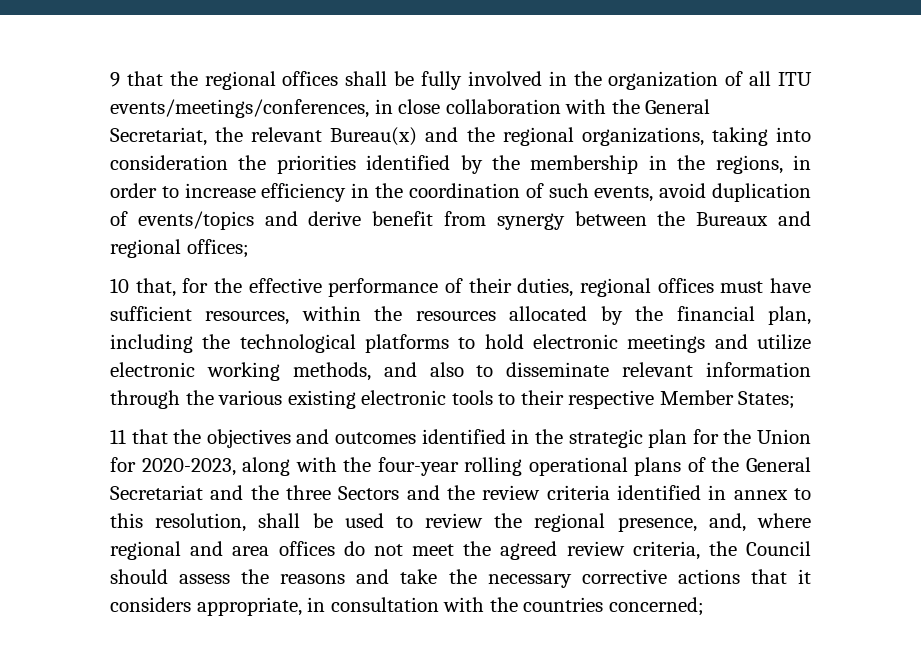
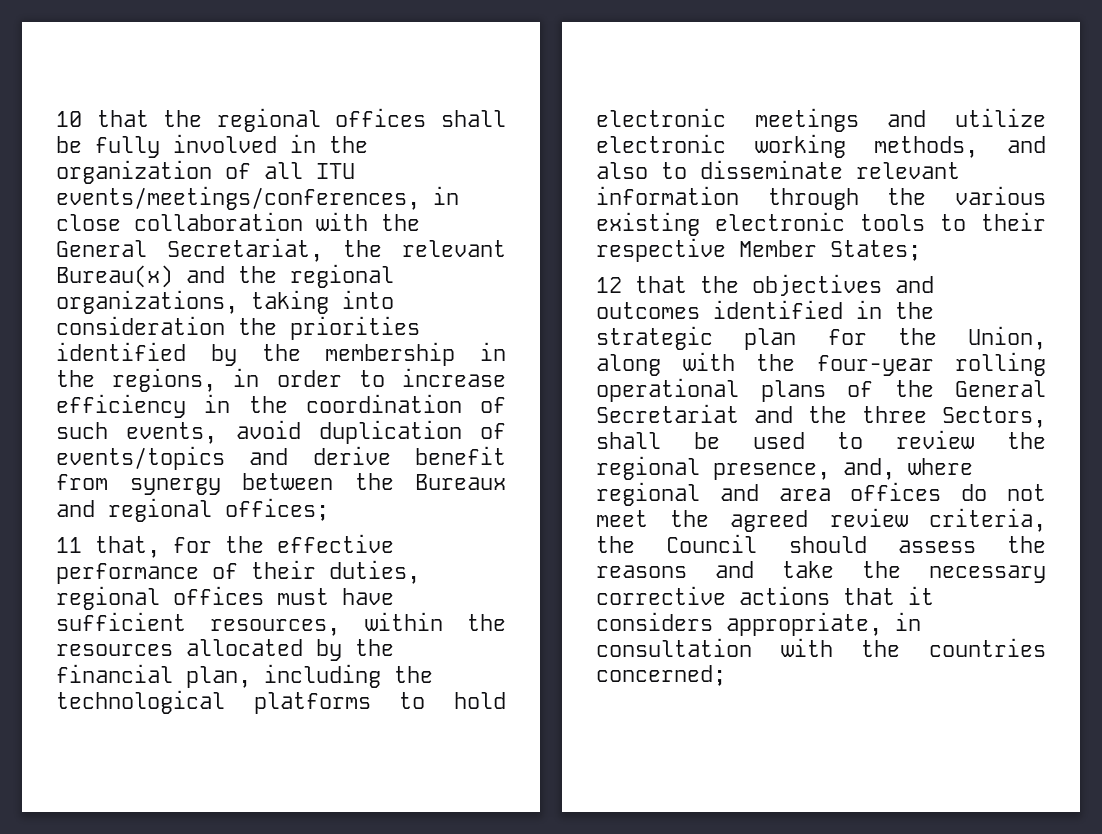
- 9 that the regional offices shall be fully involved in the organization of all ITU events/meetings/conferences, in close collaboration with the General Secretariat, the relevant Bureau(x) and the regional organizations, taking into consideration the priorities identified by the membership in the regions, in order to increase efficiency in the coordination of such events, avoid duplication of events/topics and derive benefit from synergy between the Bureaux and regional offices;
+ 10 that the regional offices shall be fully involved in the organization of all ITU events/meetings/conferences, in close collaboration with the General Secretariat, the relevant Bureau(x) and the regional organizations, taking into consideration the priorities identified by the membership in the regions, in order to increase efficiency in the coordination of such events, avoid duplication of events/topics and derive benefit from synergy between the Bureaux and regional offices;
- 10 that, for the effective performance of their duties, regional offices must have sufficient resources, within the resources allocated by the financial plan, including the technological platforms to hold electronic meetings and utilize electronic working methods, and also to disseminate relevant information through the various existing electronic tools to their respective Member States;
+ 11 that, for the effective performance of their duties, regional offices must have sufficient resources, within the resources allocated by the financial plan, including the technological platforms to hold electronic meetings and utilize electronic working methods, and also to disseminate relevant information through the various existing electronic tools to their respective Member States;
- 11 that the objectives and outcomes identified in the strategic plan for the Union for 2020-2023, along with the four-year rolling operational plans of the General Secretariat and the three Sectors and the review criteria identified in annex to this resolution, shall be used to review the regional presence, and, where regional and area offices do not meet the agreed review criteria, the Council should assess the reasons and take the necessary corrective actions that it considers appropriate, in consultation with the countries concerned;
+ 12 that the objectives and outcomes identified in the strategic plan for the Union, along with the four-year rolling operational plans of the General Secretariat and the three Sectors, shall be used to review the regional presence, and, where regional and area offices do not meet the agreed review criteria, the Council should assess the reasons and take the necessary corrective actions that it considers appropriate, in consultation with the countries concerned;

